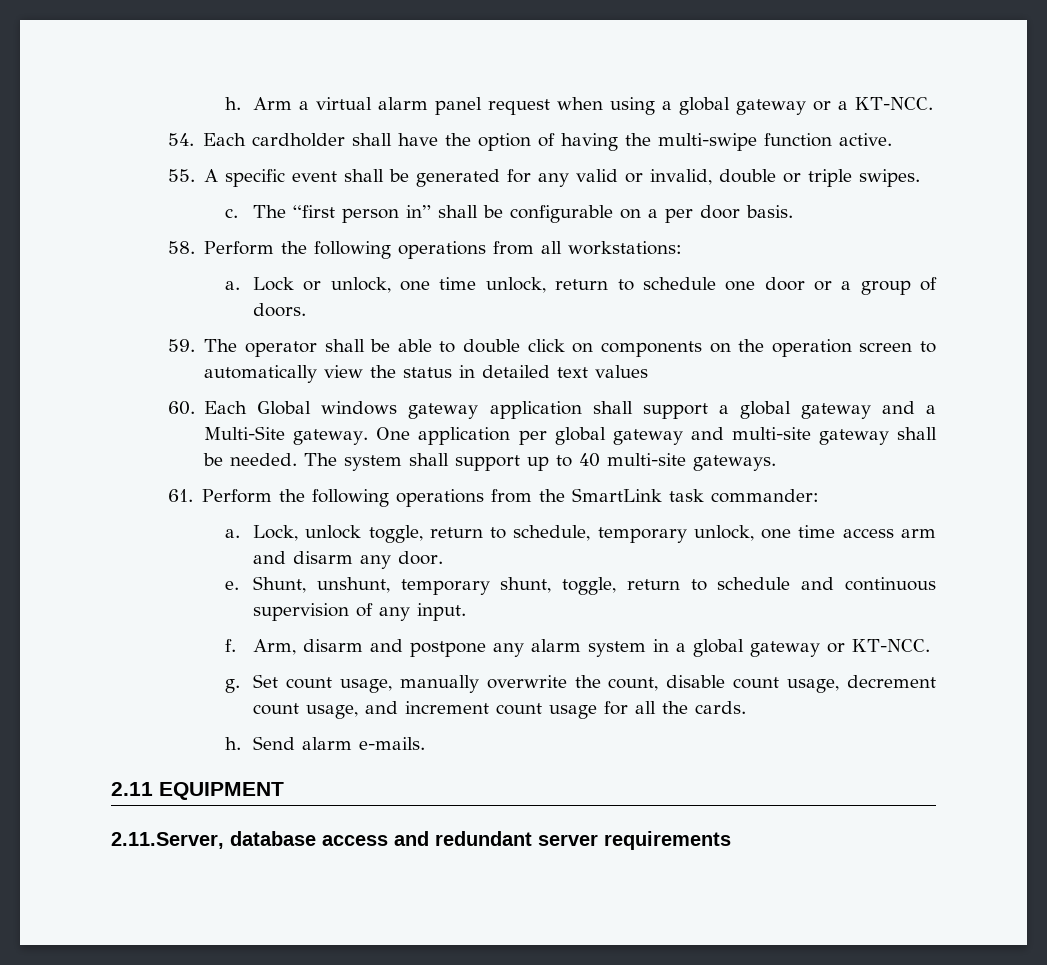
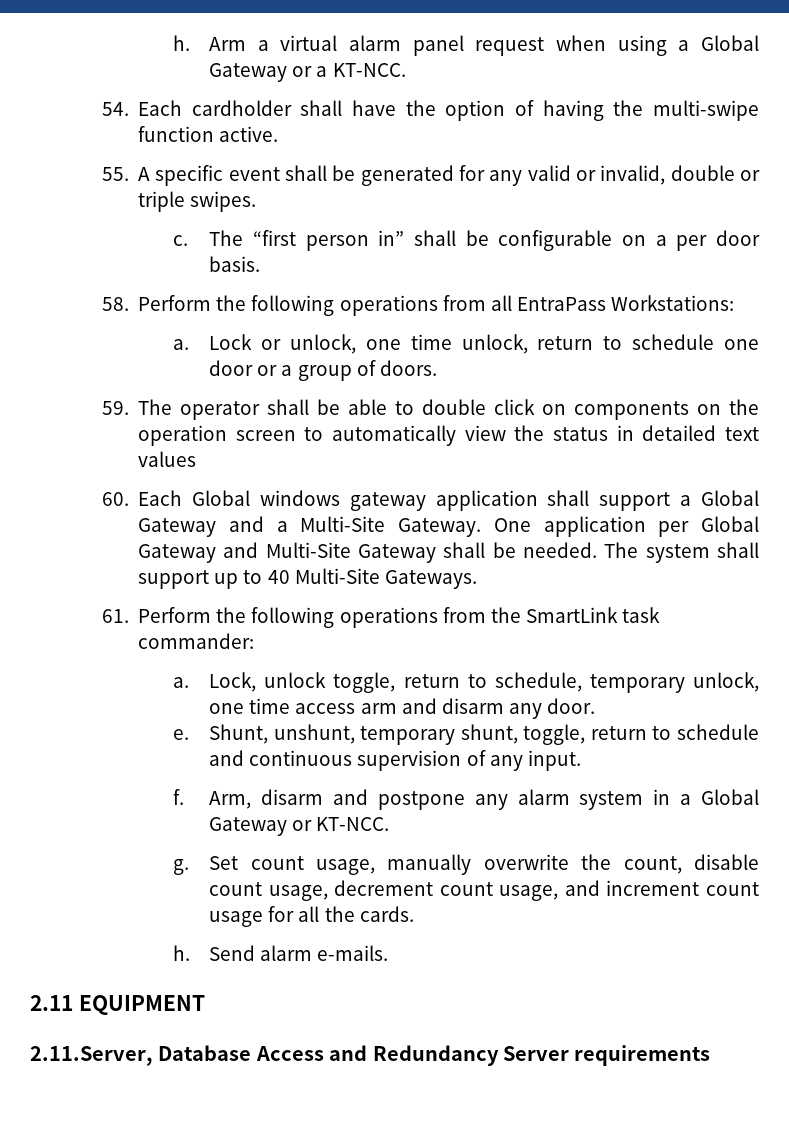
- Arm a virtual alarm panel request when using a global gateway or a KT-NCC.
+ Arm a virtual alarm panel request when using a Global Gateway or a KT-NCC.
- 58. Perform the following operations from all workstations:
+ 58. Perform the following operations from all EntraPass Workstations:
- 60. Each Global windows gateway application shall support a global gateway and a Multi-Site gateway.
+ 60. Each Global windows gateway application shall support a Global Gateway and a Multi-Site Gateway.
- One application per global gateway and multi-site gateway shall be needed.
+ One application per Global Gateway and Multi-Site Gateway shall be needed.
- The system shall support up to 40 multi-site gateways.
+ The system shall support up to 40 Multi-Site Gateways.
- Arm, disarm and postpone any alarm system in a global gateway or KT-NCC.
+ Arm, disarm and postpone any alarm system in a Global Gateway or KT-NCC.
- 2.11.Server, database access and redundant server requirements
+ 2.11.Server, Database Access and Redundancy Server requirements

